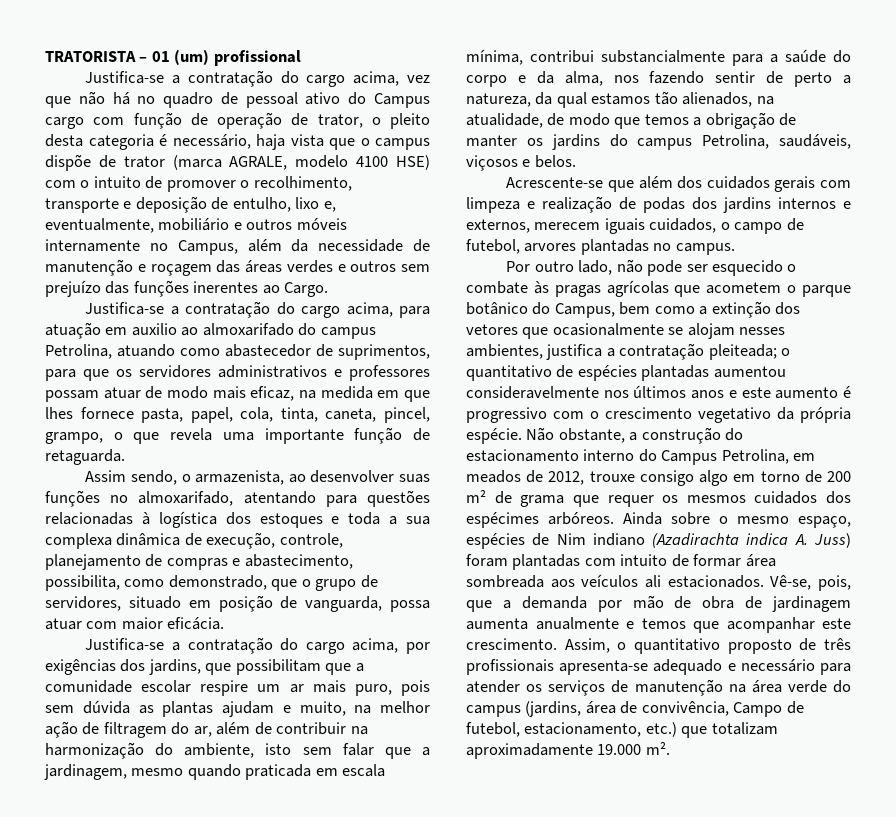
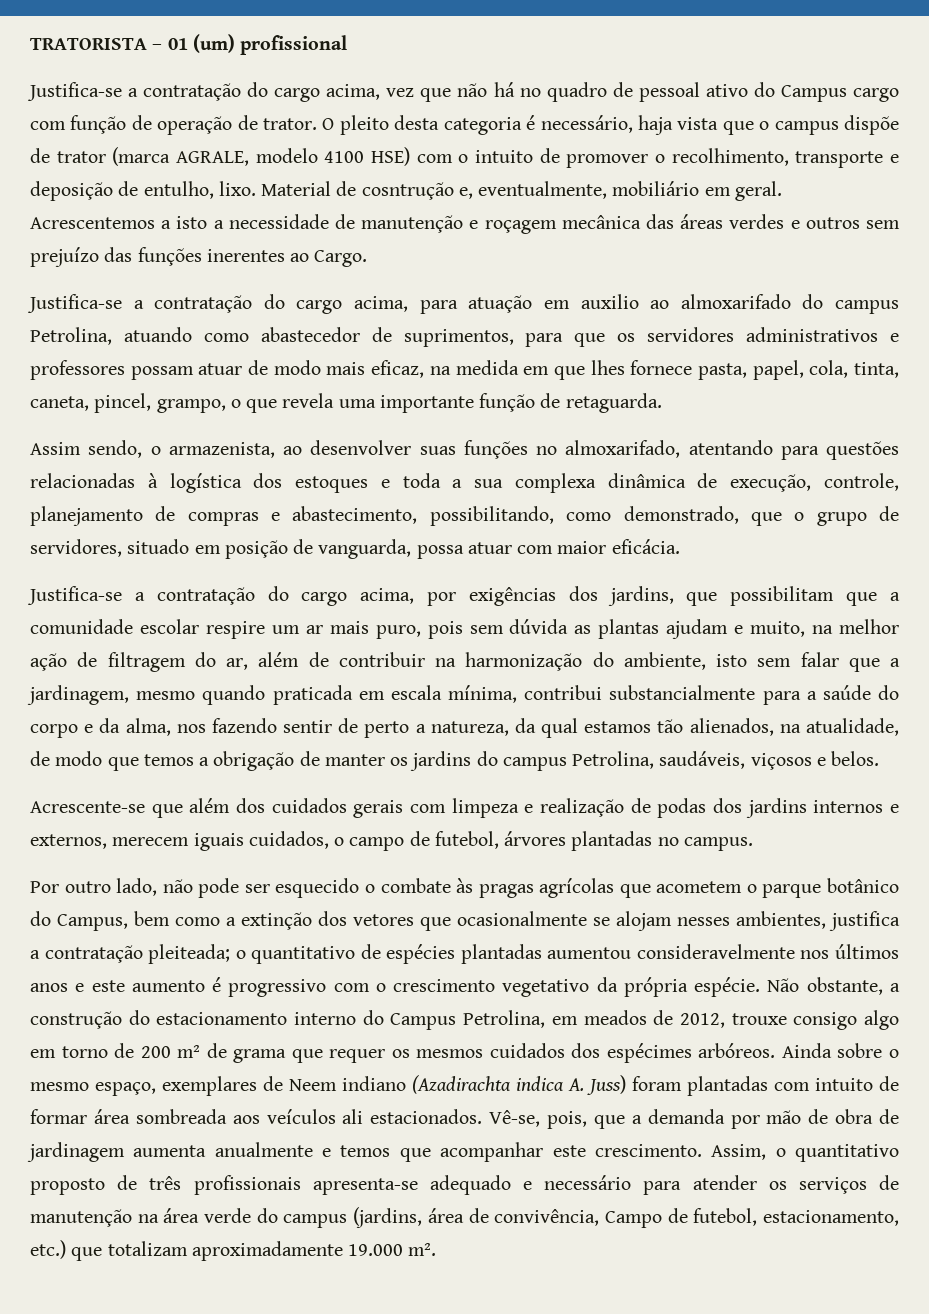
- Justifica-se a contratação do cargo acima, vez que não há no quadro de pessoal ativo do Campus cargo com função de operação de trator, o pleito desta categoria é necessário, haja vista que o campus dispõe de trator (marca AGRALE, modelo 4100 HSE) com o intuito de promover o recolhimento, transporte e deposição de entulho, lixo e, eventualmente, mobiliário e outros móveis internamente no Campus, além da necessidade de manutenção e roçagem das áreas verdes e outros sem prejuízo das funções inerentes ao Cargo.
+ Justifica-se a contratação do cargo acima, vez que não há no quadro de pessoal ativo do Campus cargo com função de operação de trator. O pleito desta categoria é necessário, haja vista que o campus dispõe de trator (marca AGRALE, modelo 4100 HSE) com o intuito de promover o recolhimento, transporte e deposição de entulho, lixo. Material de cosntrução e, eventualmente, mobiliário em geral. Acrescentemos a isto a necessidade de manutenção e roçagem mecânica das áreas verdes e outros sem prejuízo das funções inerentes ao Cargo.
- Assim sendo, o armazenista, ao desenvolver suas funções no almoxarifado, atentando para questões relacionadas à logística dos estoques e toda a sua complexa dinâmica de execução, controle, planejamento de compras e abastecimento, possibilita, como demonstrado, que o grupo de servidores, situado em posição de vanguarda, possa atuar com maior eficácia.
+ Assim sendo, o armazenista, ao desenvolver suas funções no almoxarifado, atentando para questões relacionadas à logística dos estoques e toda a sua complexa dinâmica de execução, controle, planejamento de compras e abastecimento, possibilitando, como demonstrado, que o grupo de servidores, situado em posição de vanguarda, possa atuar com maior eficácia.
- Acrescente-se que além dos cuidados gerais com limpeza e realização de podas dos jardins internos e externos, merecem iguais cuidados, o campo de futebol, arvores plantadas no campus.
+ Acrescente-se que além dos cuidados gerais com limpeza e realização de podas dos jardins internos e externos, merecem iguais cuidados, o campo de futebol, árvores plantadas no campus.
- Ainda sobre o mesmo espaço, espécies de Nim indiano (Azadirachta indica A. Juss) foram plantadas com intuito de formar área sombreada aos veículos ali estacionados.
+ Ainda sobre o mesmo espaço, exemplares de Neem indiano (Azadirachta indica A. Juss) foram plantadas com intuito de formar área sombreada aos veículos ali estacionados.

